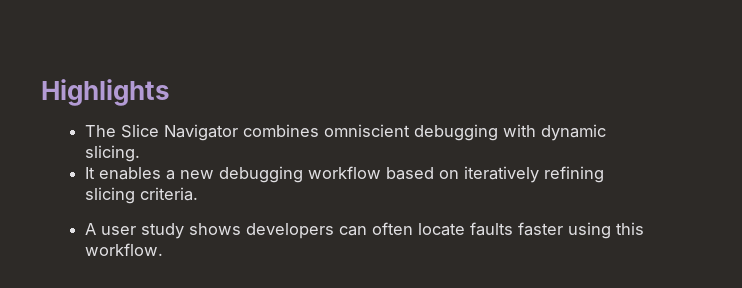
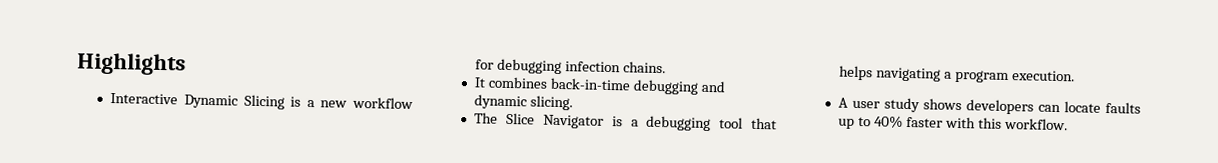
- The Slice Navigator combines omniscient debugging with dynamic slicing.
- It enables a new debugging workflow based on iteratively refining slicing criteria.
+ Interactive Dynamic Slicing is a new workflow for debugging infection chains.
+ It combines back-in-time debugging and dynamic slicing.
+ The Slice Navigator is a debugging tool that helps navigating a program execution.
- A user study shows developers can often locate faults faster using this workflow.
+ A user study shows developers can locate faults up to 40% faster with this workflow.

